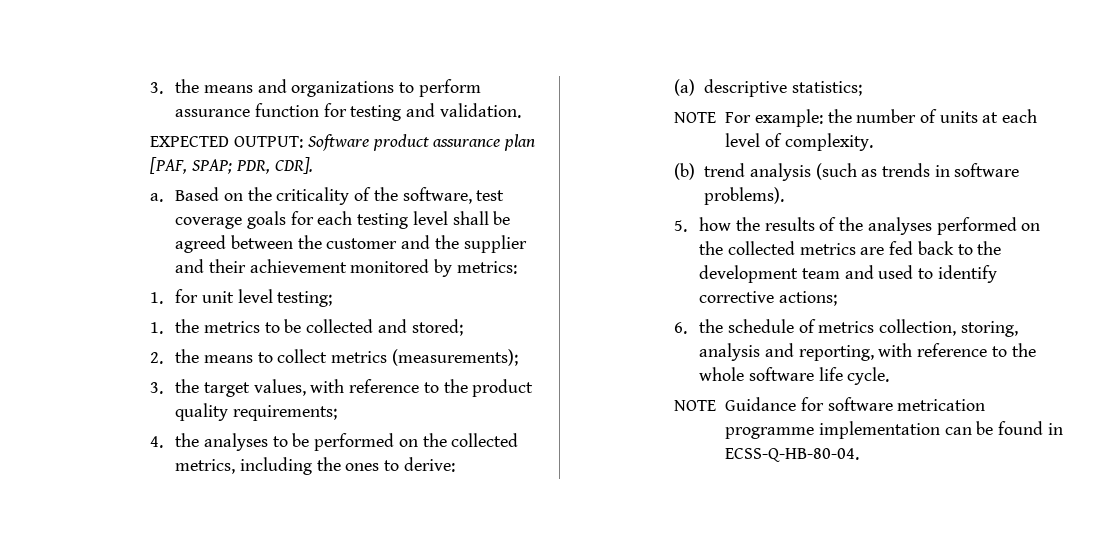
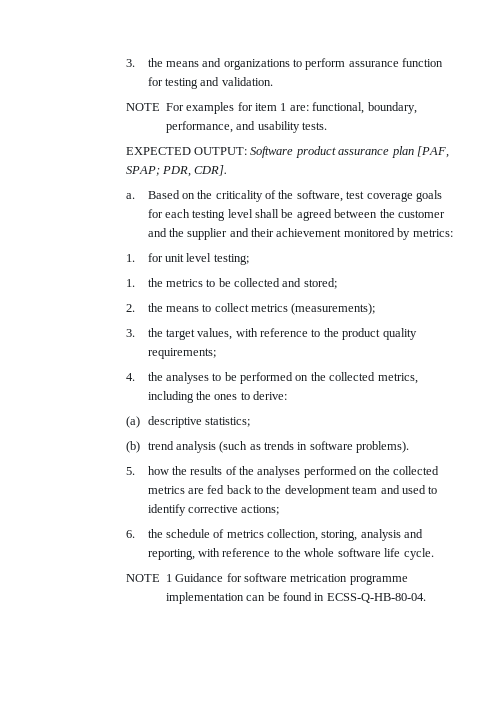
+ NOTE For examples for item 1 are: functional, boundary, performance, and usability tests.
- NOTE For example: the number of units at each level of complexity.
- NOTE Guidance for software metrication programme implementation can be found in ECSS-Q-HB-80-04.
+ NOTE 1 Guidance for software metrication programme implementation can be found in ECSS-Q-HB-80-04.

